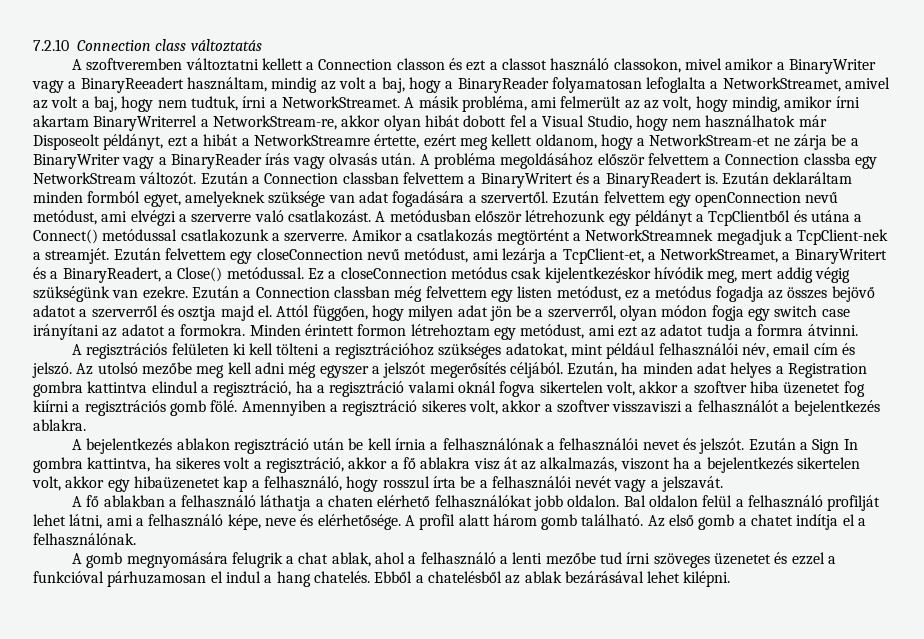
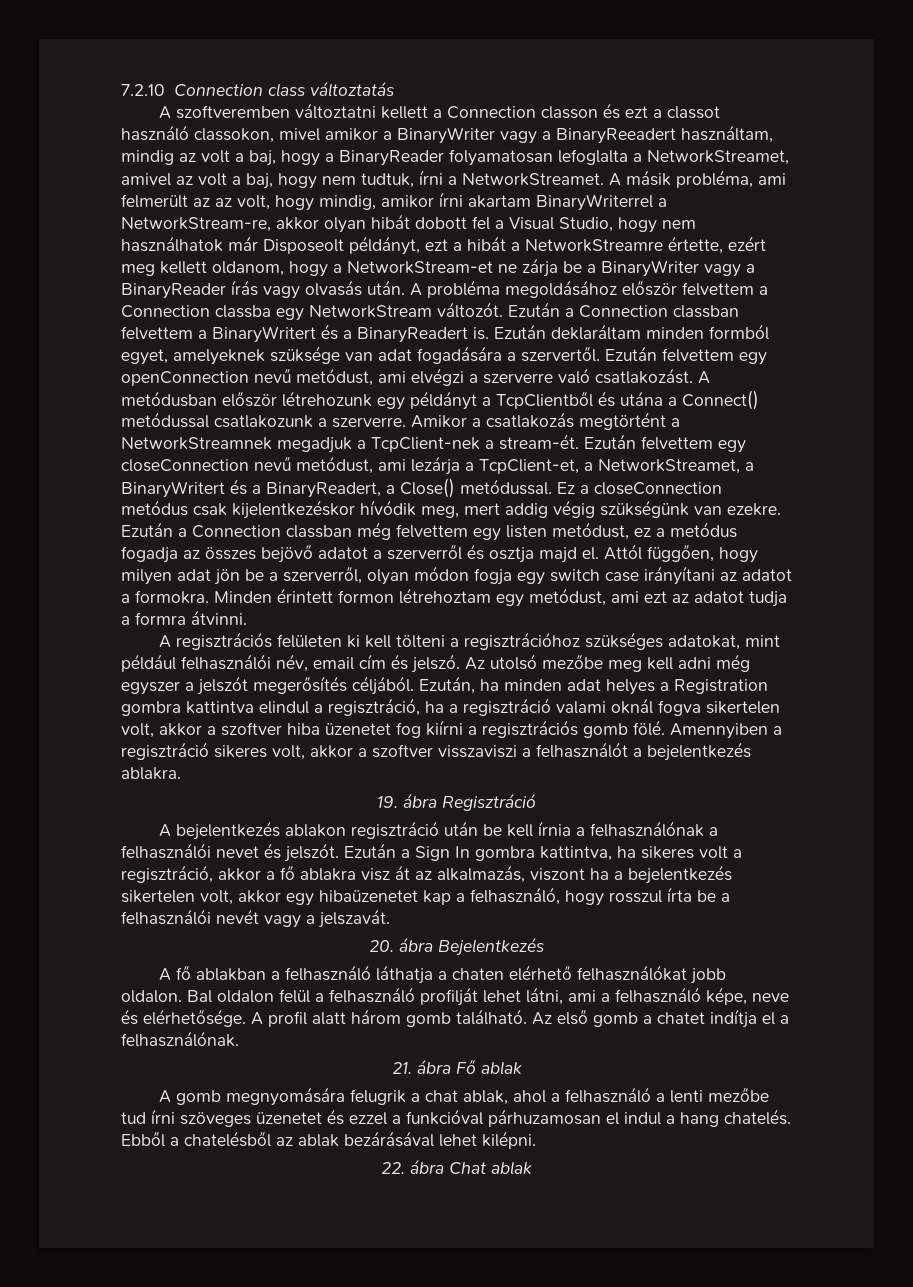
- Amikor a csatlakozás megtörtént a NetworkStreamnek megadjuk a TcpClient-nek a streamjét.
+ Amikor a csatlakozás megtörtént a NetworkStreamnek megadjuk a TcpClient-nek a stream-ét.
+ 19. ábra Regisztráció
+ 20. ábra Bejelentkezés
+ 21. ábra Fő ablak
+ 22. ábra Chat ablak

